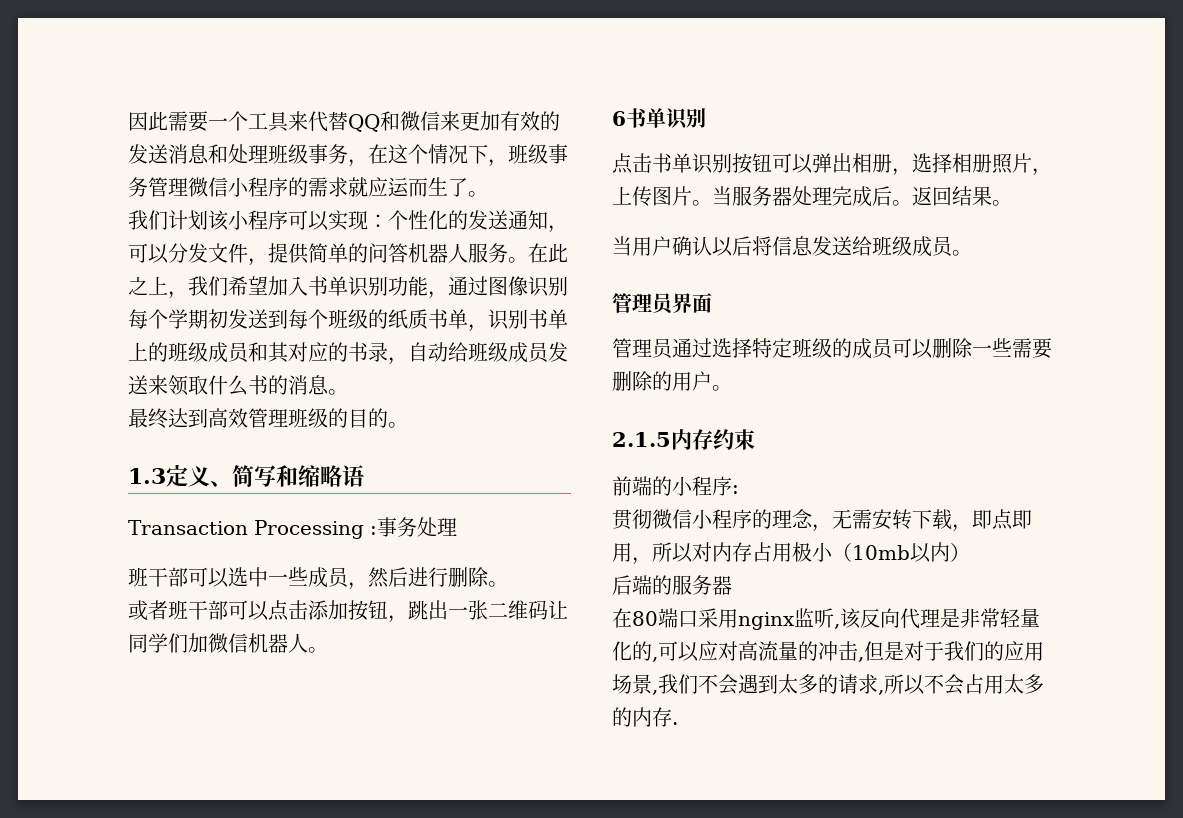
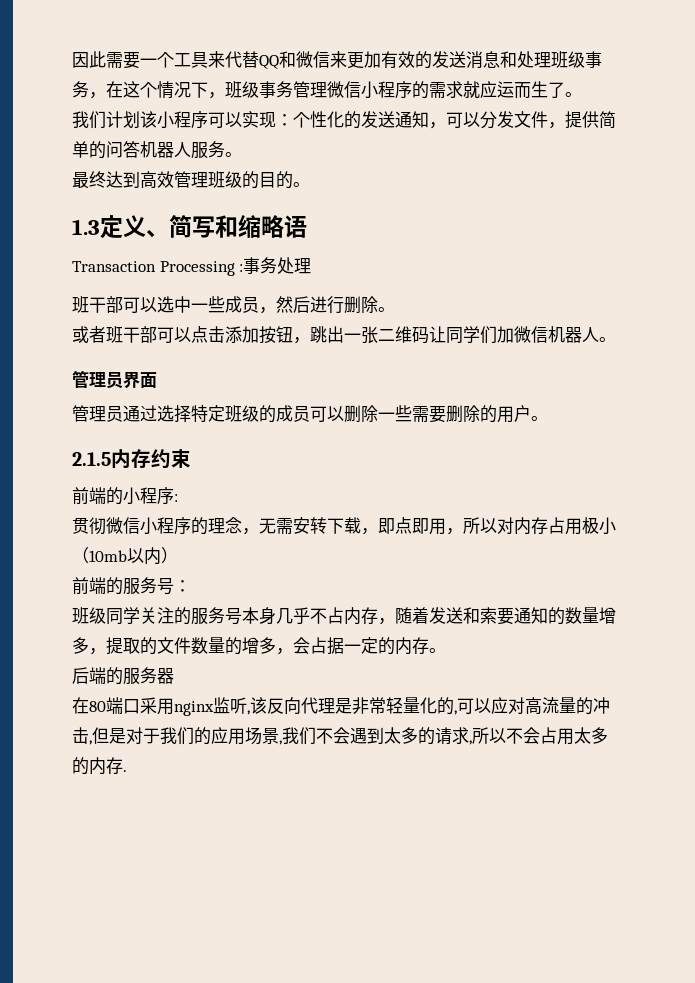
- 在此之上，我们希望加入书单识别功能，通过图像识别每个学期初发送到每个班级的纸质书单，识别书单上的班级成员和其对应的书录，自动给班级成员发送来领取什么书的消息。
- 6书单识别
- 点击书单识别按钮可以弹出相册，选择相册照片，上传图片。当服务器处理完成后。返回结果。
- 当用户确认以后将信息发送给班级成员。
+ 前端的服务号：
+ 班级同学关注的服务号本身几乎不占内存，随着发送和索要通知的数量增多，提取的文件数量的增多，会占据一定的内存。

